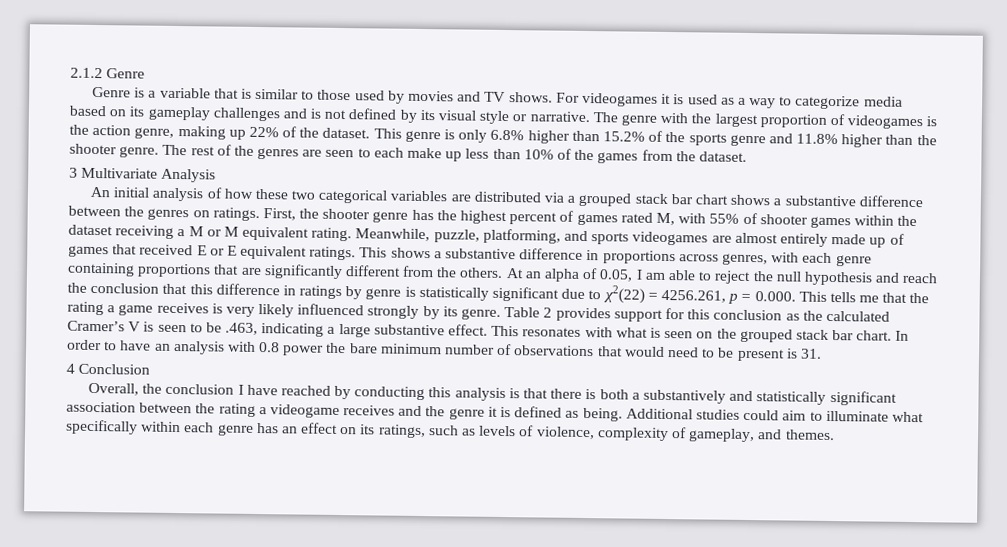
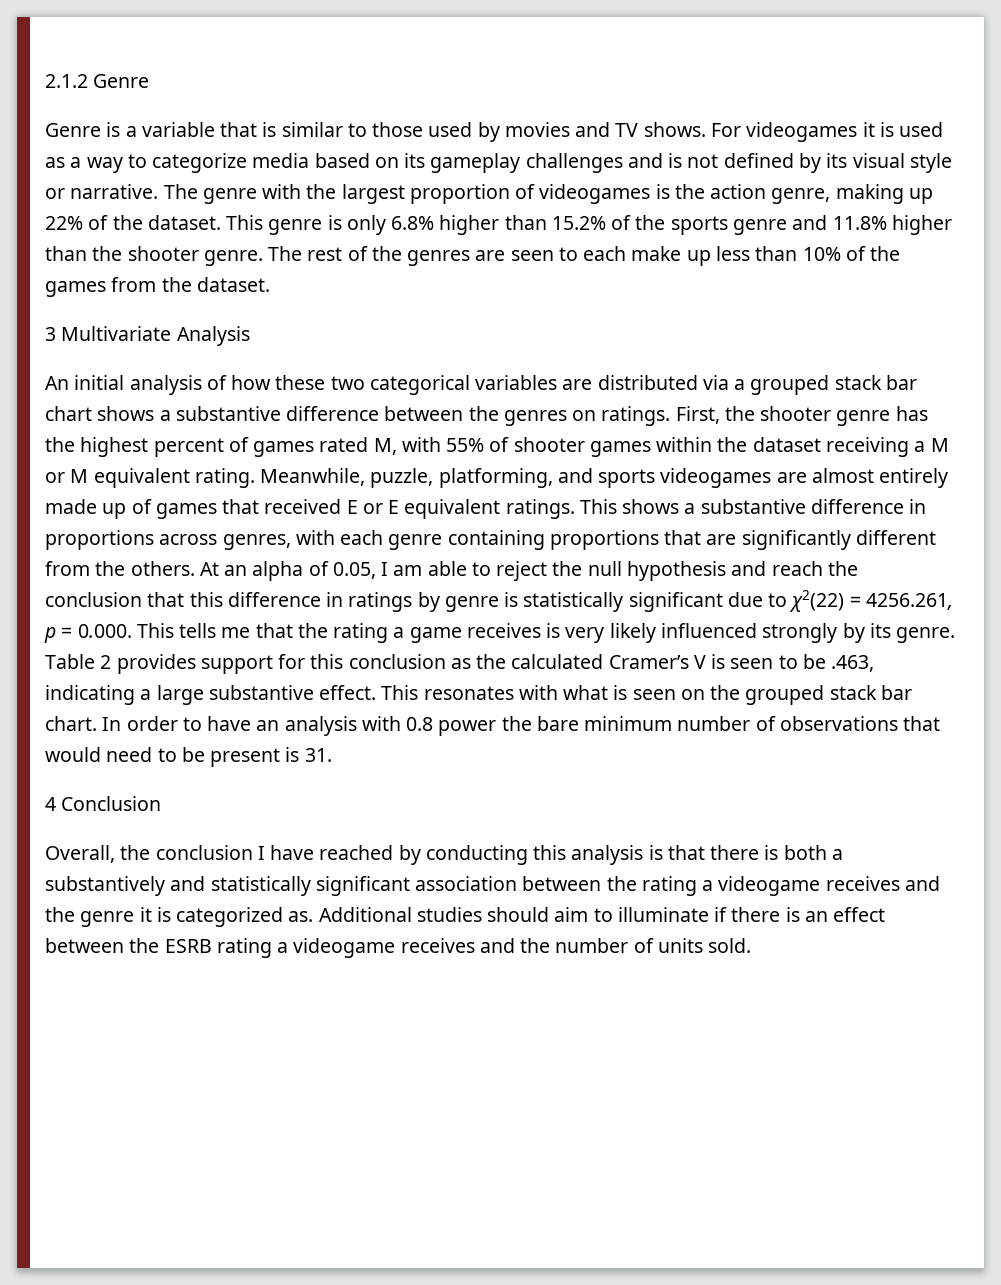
- Overall, the conclusion I have reached by conducting this analysis is that there is both a substantively and statistically significant association between the rating a videogame receives and the genre it is defined as being.
+ Overall, the conclusion I have reached by conducting this analysis is that there is both a substantively and statistically significant association between the rating a videogame receives and the genre it is categorized as.
- Additional studies could aim to illuminate what specifically within each genre has an effect on its ratings, such as levels of violence, complexity of gameplay, and themes.
+ Additional studies should aim to illuminate if there is an effect between the ESRB rating a videogame receives and the number of units sold.

